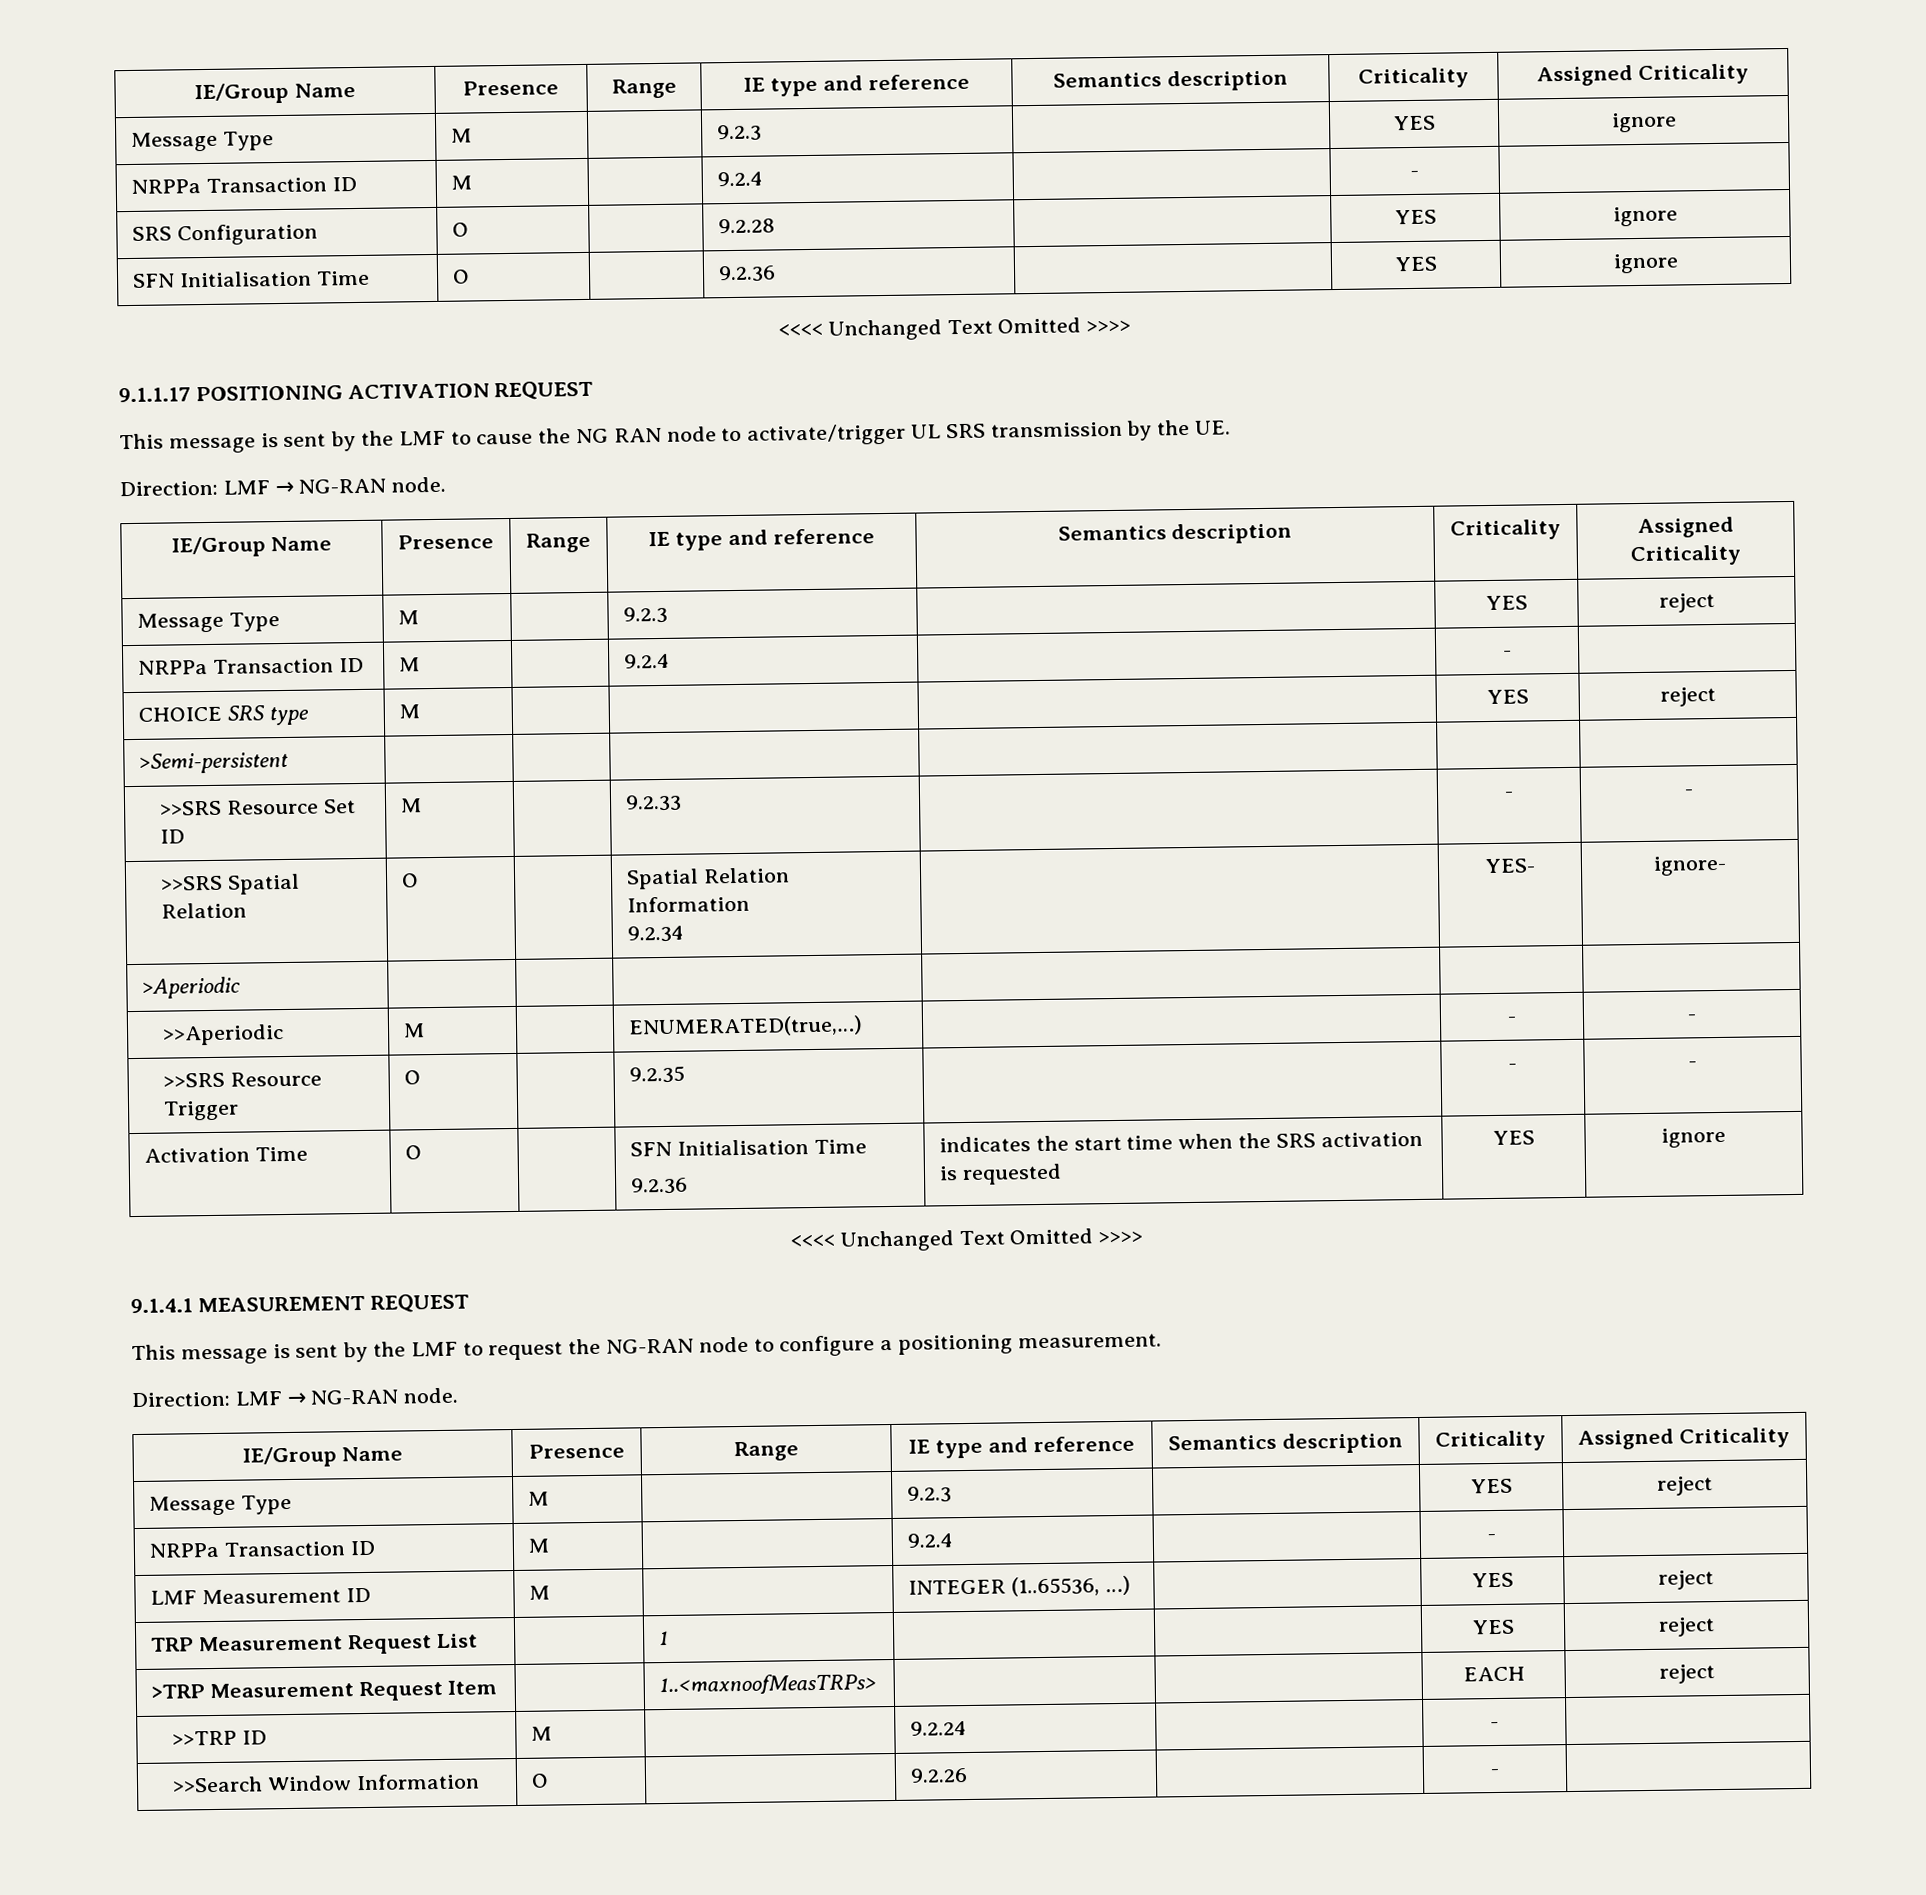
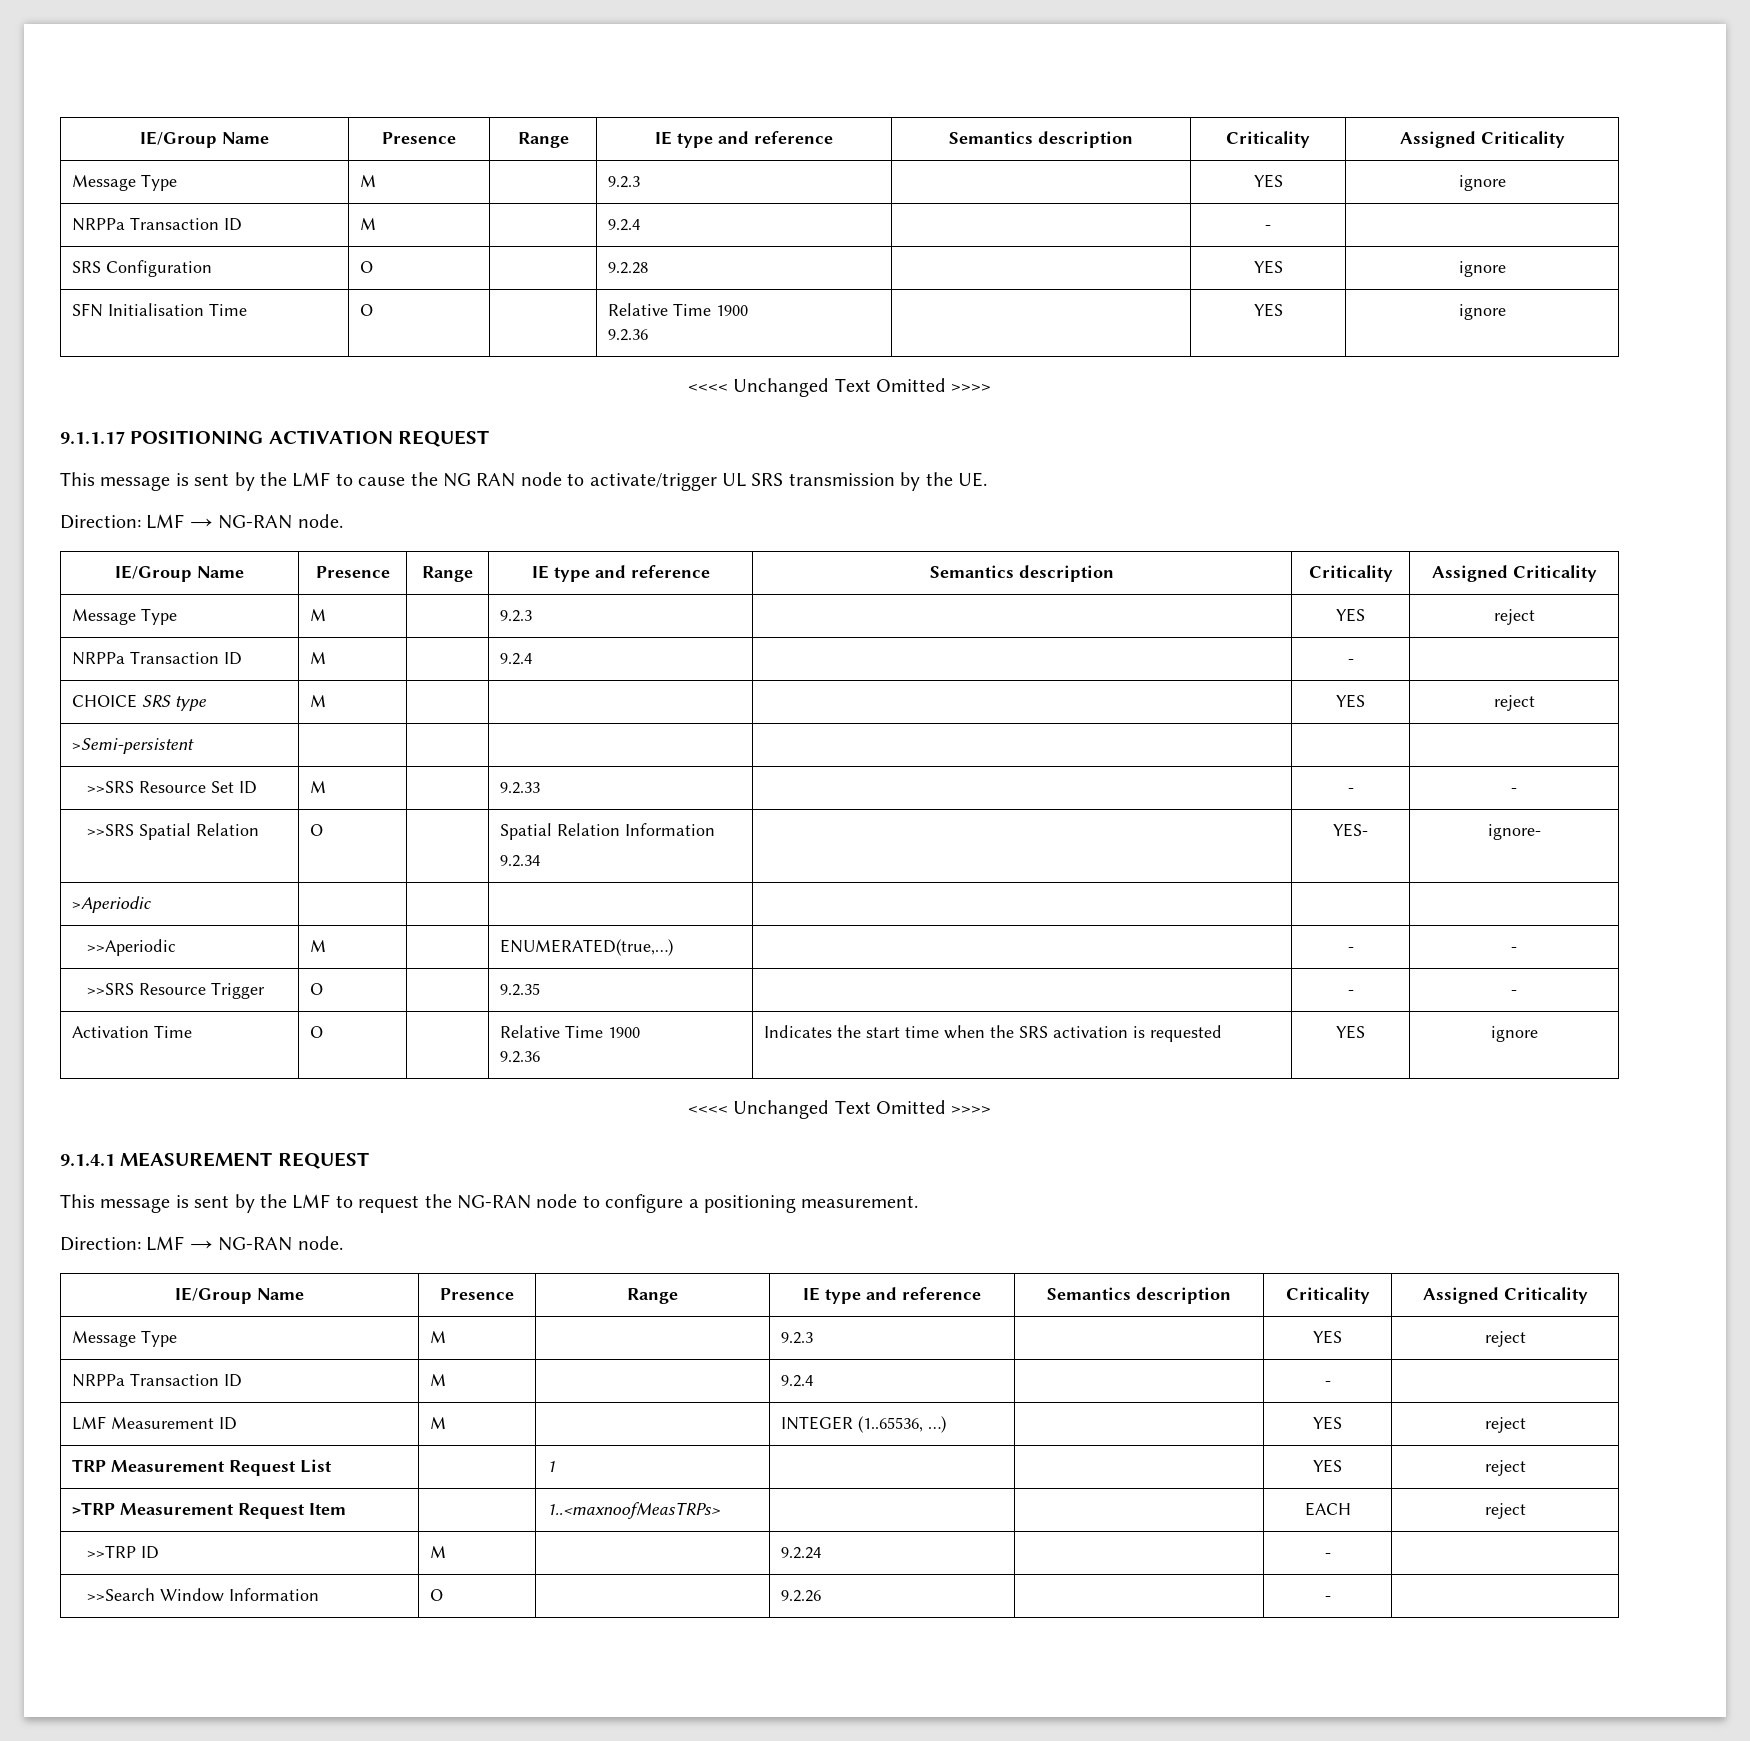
- SFN Initialisation Time | O | | 9.2.36 | | YES | ignore
+ SFN Initialisation Time | O | | Relative Time 1900
+ 9.2.36 | | YES | ignore
- Activation Time | O | | SFN Initialisation Time
- 9.2.36 | indicates the start time when the SRS activation is requested | YES | ignore
+ Activation Time | O | | Relative Time 1900
+ 9.2.36 | Indicates the start time when the SRS activation is requested | YES | ignore

